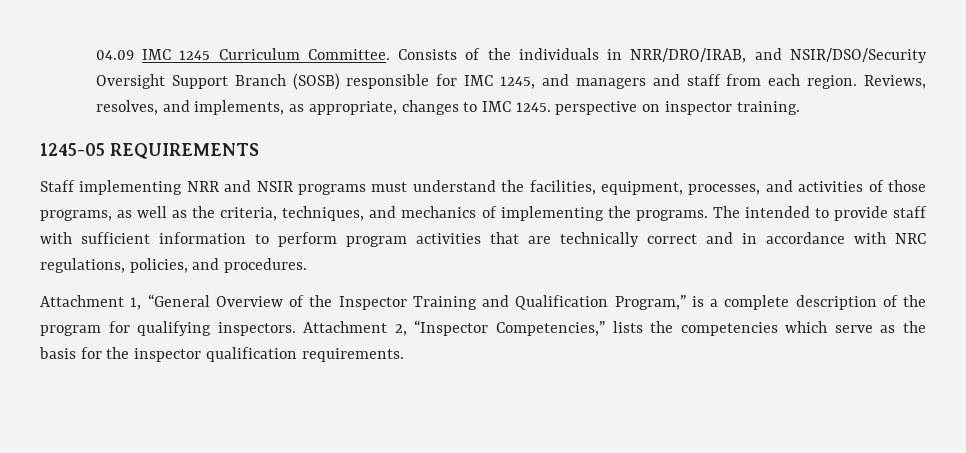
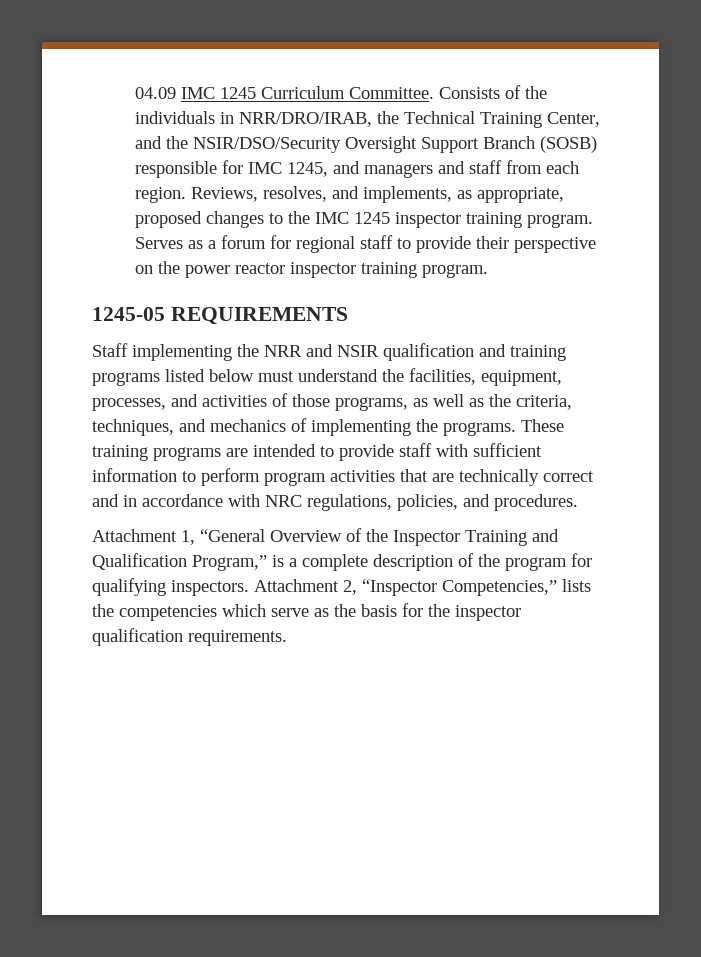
- Consists of the individuals in NRR/DRO/IRAB, and NSIR/DSO/Security Oversight Support Branch (SOSB) responsible for IMC 1245, and managers and staff from each region.
+ Consists of the individuals in NRR/DRO/IRAB, the Technical Training Center, and the NSIR/DSO/Security Oversight Support Branch (SOSB) responsible for IMC 1245, and managers and staff from each region.
- Reviews, resolves, and implements, as appropriate, changes to IMC 1245. perspective on inspector training.
+ Reviews, resolves, and implements, as appropriate, proposed changes to the IMC 1245 inspector training program. Serves as a forum for regional staff to provide their perspective on the power reactor inspector training program.
- Staff implementing NRR and NSIR programs must understand the facilities, equipment, processes, and activities of those programs, as well as the criteria, techniques, and mechanics of implementing the programs.
+ Staff implementing the NRR and NSIR qualification and training programs listed below must understand the facilities, equipment, processes, and activities of those programs, as well as the criteria, techniques, and mechanics of implementing the programs.
- The intended to provide staff with sufficient information to perform program activities that are technically correct and in accordance with NRC regulations, policies, and procedures.
+ These training programs are intended to provide staff with sufficient information to perform program activities that are technically correct and in accordance with NRC regulations, policies, and procedures.

